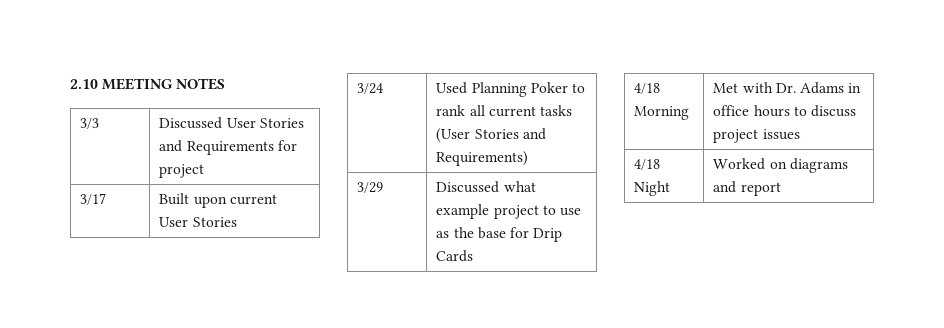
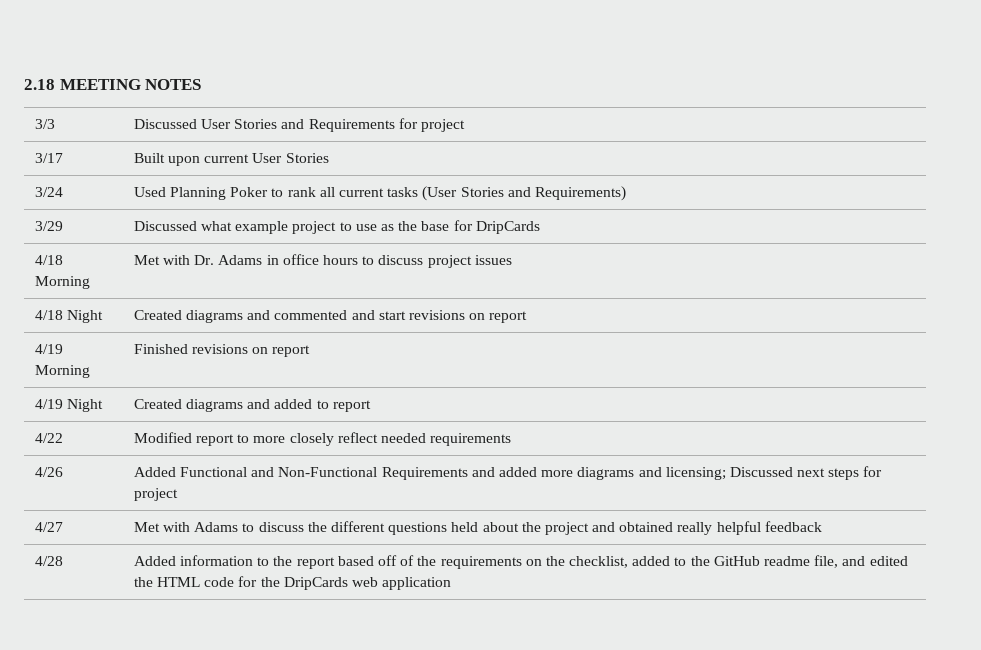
- 2.10 MEETING NOTES
+ 2.18 MEETING NOTES
- 3/29 | Discussed what example project to use as the base for Drip Cards
+ 3/29 | Discussed what example project to use as the base for DripCards
- 4/18 Night | Worked on diagrams and report
+ 4/18 Night | Created diagrams and commented and start revisions on report
+ 4/19 Morning | Finished revisions on report
+ 4/19 Night | Created diagrams and added to report
+ 4/22 | Modified report to more closely reflect needed requirements
+ 4/26 | Added Functional and Non-Functional Requirements and added more diagrams and licensing; Discussed next steps for project
+ 4/27 | Met with Adams to discuss the different questions held about the project and obtained really helpful feedback
+ 4/28 | Added information to the report based off of the requirements on the checklist, added to the GitHub readme file, and edited the HTML code for the DripCards web application

